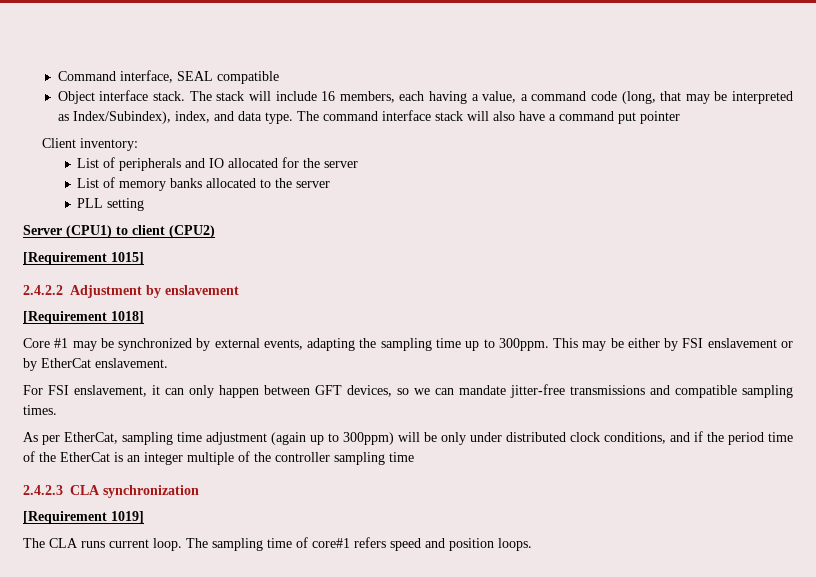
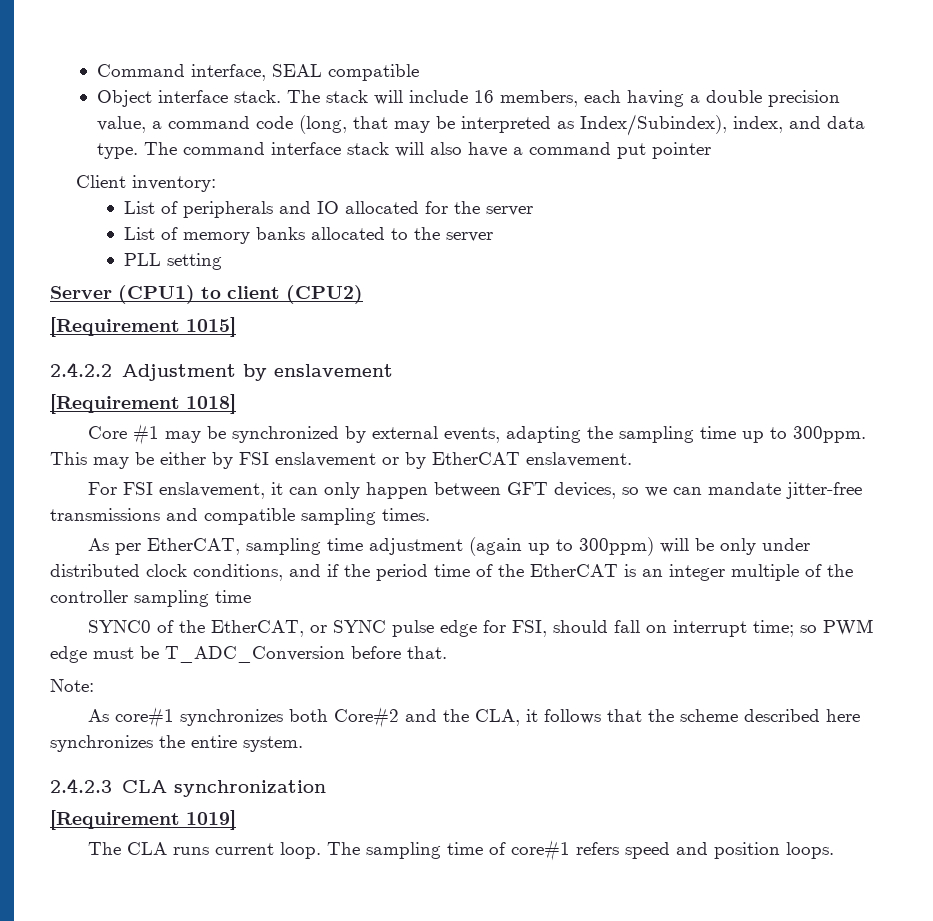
- The stack will include 16 members, each having a value, a command code (long, that may be interpreted as Index/Subindex), index, and data type.
+ The stack will include 16 members, each having a double precision value, a command code (long, that may be interpreted as Index/Subindex), index, and data type.
- This may be either by FSI enslavement or by EtherCat enslavement.
+ This may be either by FSI enslavement or by EtherCAT enslavement.
- As per EtherCat, sampling time adjustment (again up to 300ppm) will be only under distributed clock conditions, and if the period time of the EtherCat is an integer multiple of the controller sampling time
+ As per EtherCAT, sampling time adjustment (again up to 300ppm) will be only under distributed clock conditions, and if the period time of the EtherCAT is an integer multiple of the controller sampling time
+ SYNC0 of the EtherCAT, or SYNC pulse edge for FSI, should fall on interrupt time; so PWM edge must be T_ADC_Conversion before that.
+ Note:
+ As core#1 synchronizes both Core#2 and the CLA, it follows that the scheme described here synchronizes the entire system.

